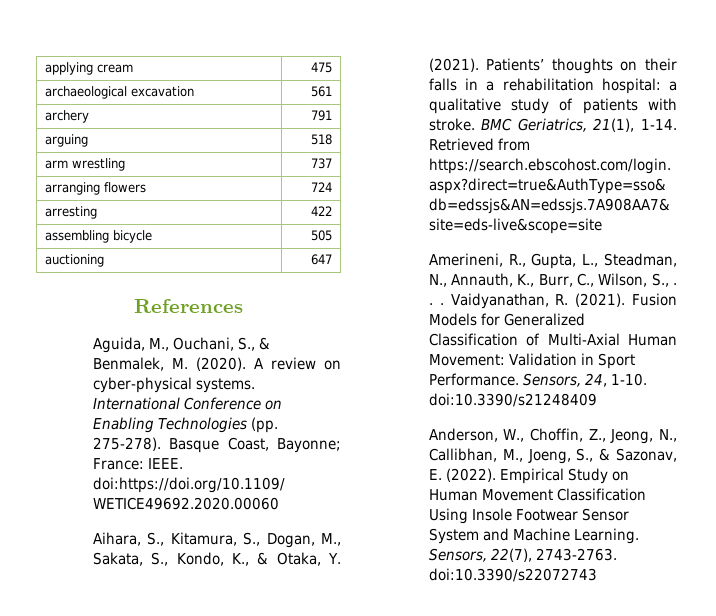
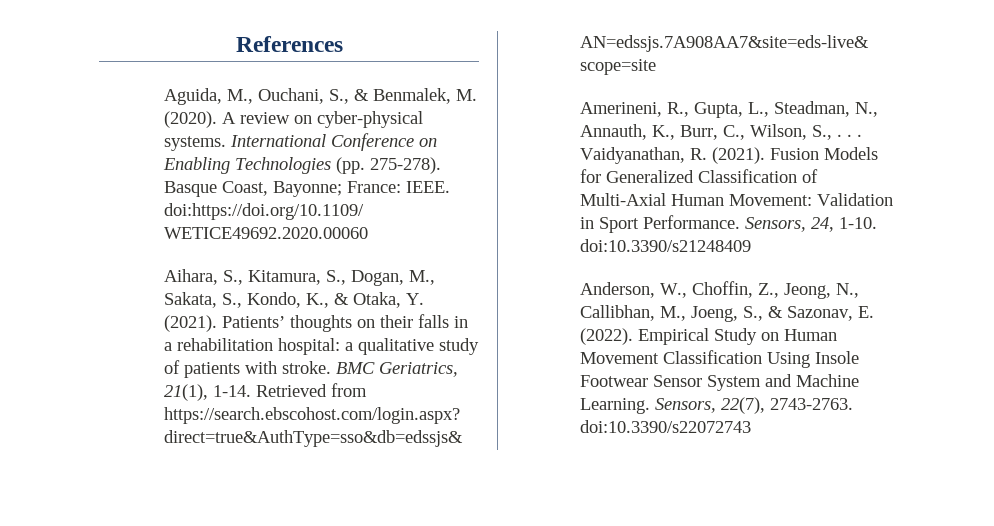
- applying cream | 475
- archaeological excavation | 561
- archery | 791
- arguing | 518
- arm wrestling | 737
- arranging flowers | 724
- arresting | 422
- assembling bicycle | 505
- auctioning | 647

